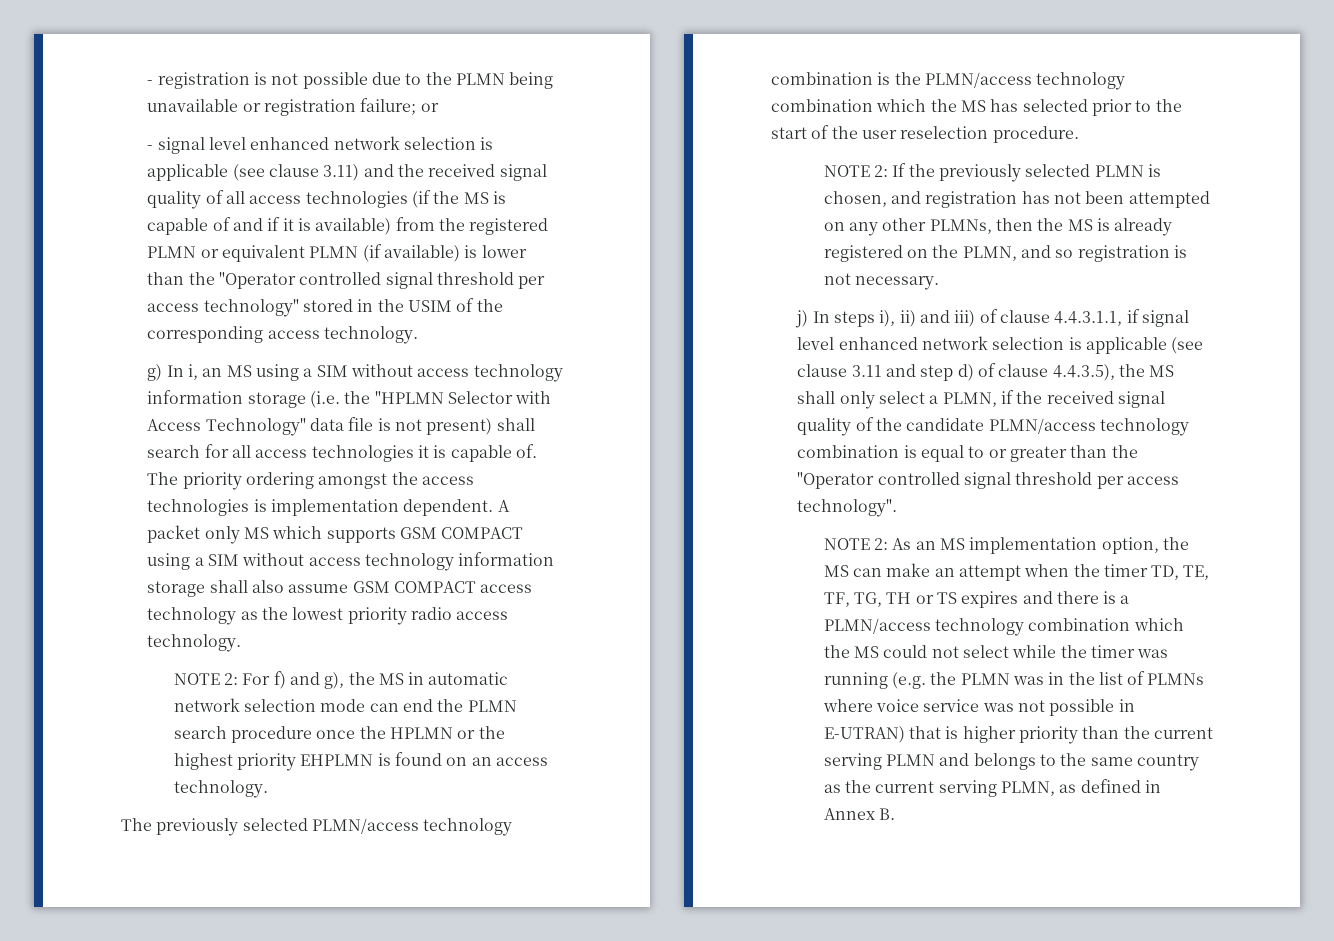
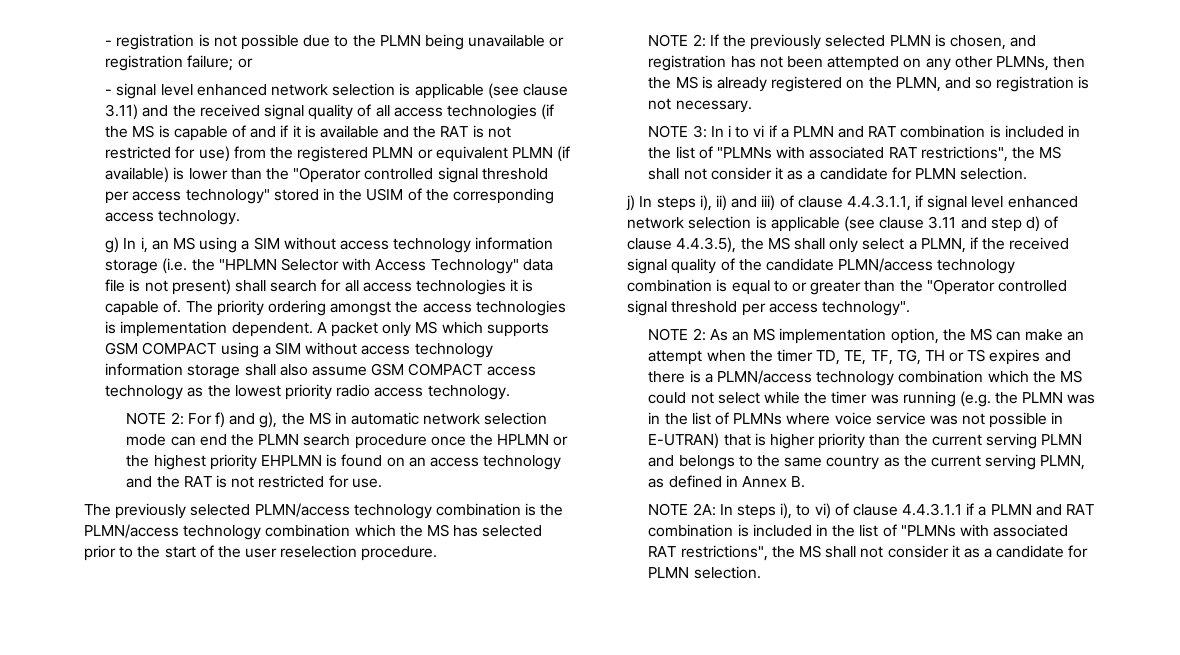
- - signal level enhanced network selection is applicable (see clause 3.11) and the received signal quality of all access technologies (if the MS is capable of and if it is available) from the registered PLMN or equivalent PLMN (if available) is lower than the "Operator controlled signal threshold per access technology" stored in the USIM of the corresponding access technology.
+ - signal level enhanced network selection is applicable (see clause 3.11) and the received signal quality of all access technologies (if the MS is capable of and if it is available and the RAT is not restricted for use) from the registered PLMN or equivalent PLMN (if available) is lower than the "Operator controlled signal threshold per access technology" stored in the USIM of the corresponding access technology.
- NOTE 2: For f) and g), the MS in automatic network selection mode can end the PLMN search procedure once the HPLMN or the highest priority EHPLMN is found on an access technology.
+ NOTE 2: For f) and g), the MS in automatic network selection mode can end the PLMN search procedure once the HPLMN or the highest priority EHPLMN is found on an access technology and the RAT is not restricted for use.
+ NOTE 3: In i to vi if a PLMN and RAT combination is included in the list of "PLMNs with associated RAT restrictions", the MS shall not consider it as a candidate for PLMN selection.
+ NOTE 2A: In steps i), to vi) of clause 4.4.3.1.1 if a PLMN and RAT combination is included in the list of "PLMNs with associated RAT restrictions", the MS shall not consider it as a candidate for PLMN selection.

